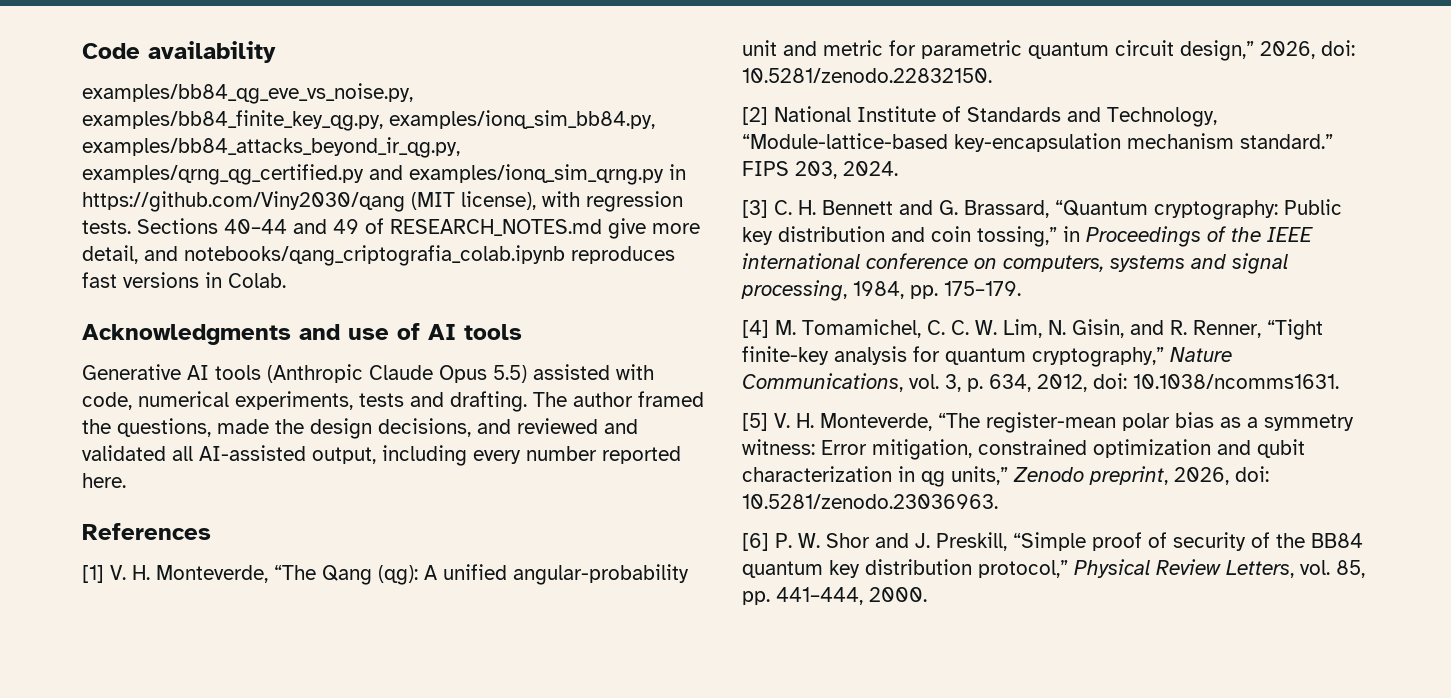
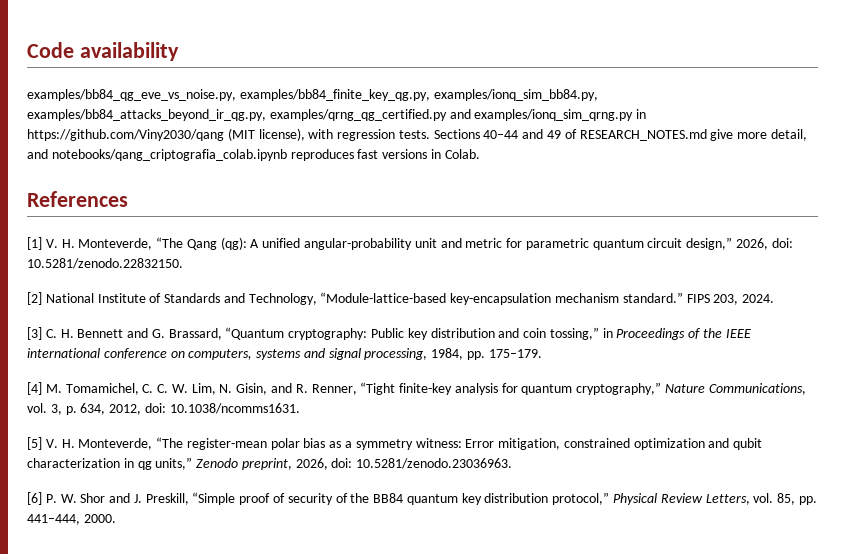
- Acknowledgments and use of AI tools
- Generative AI tools (Anthropic Claude Opus 5.5) assisted with code, numerical experiments, tests and drafting. The author framed the questions, made the design decisions, and reviewed and validated all AI-assisted output, including every number reported here.

